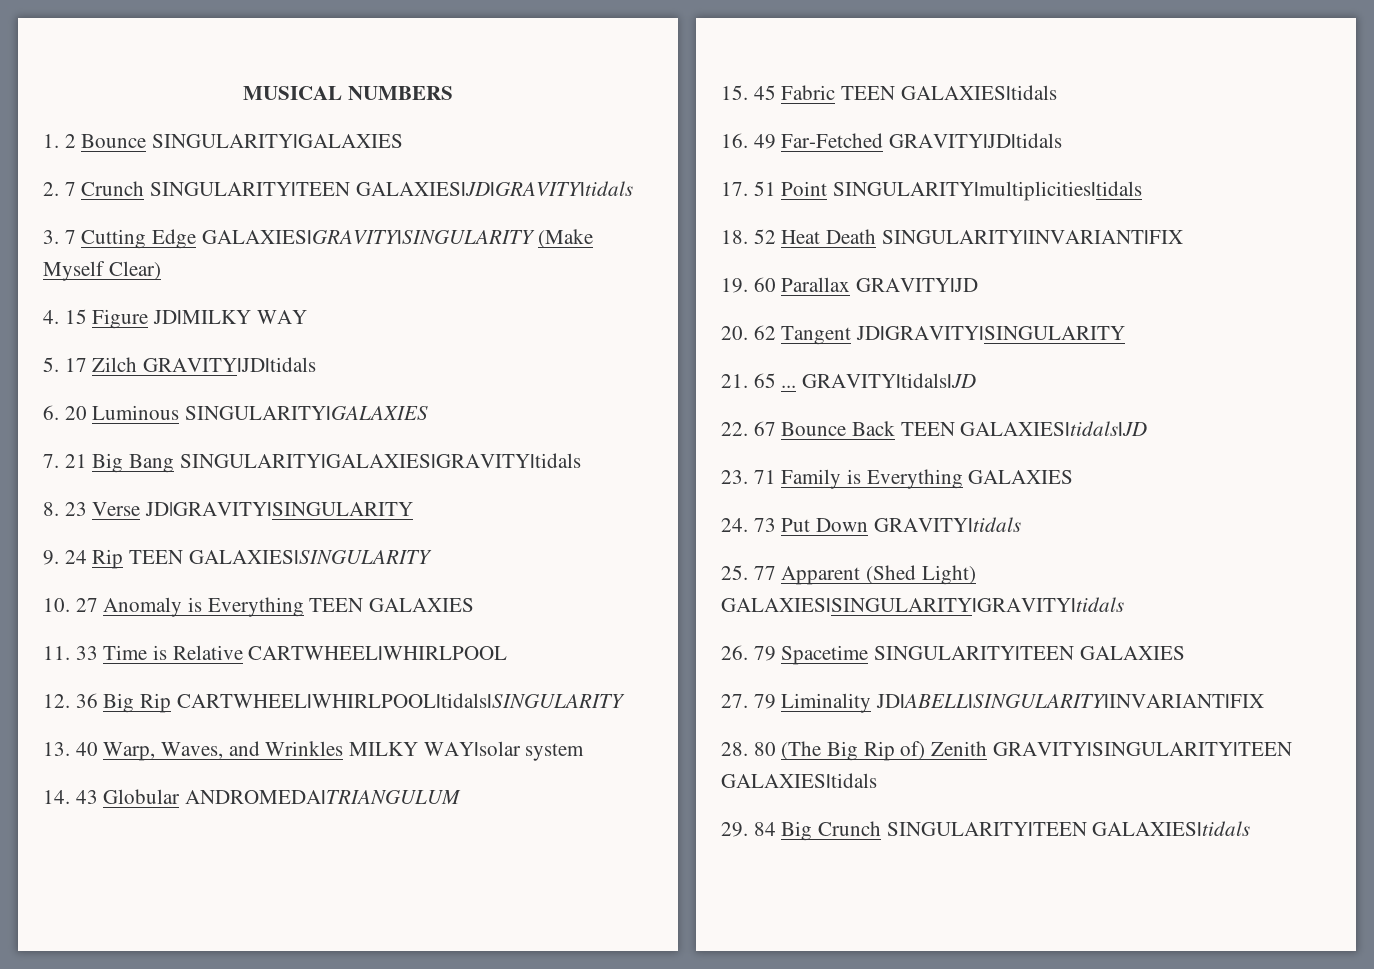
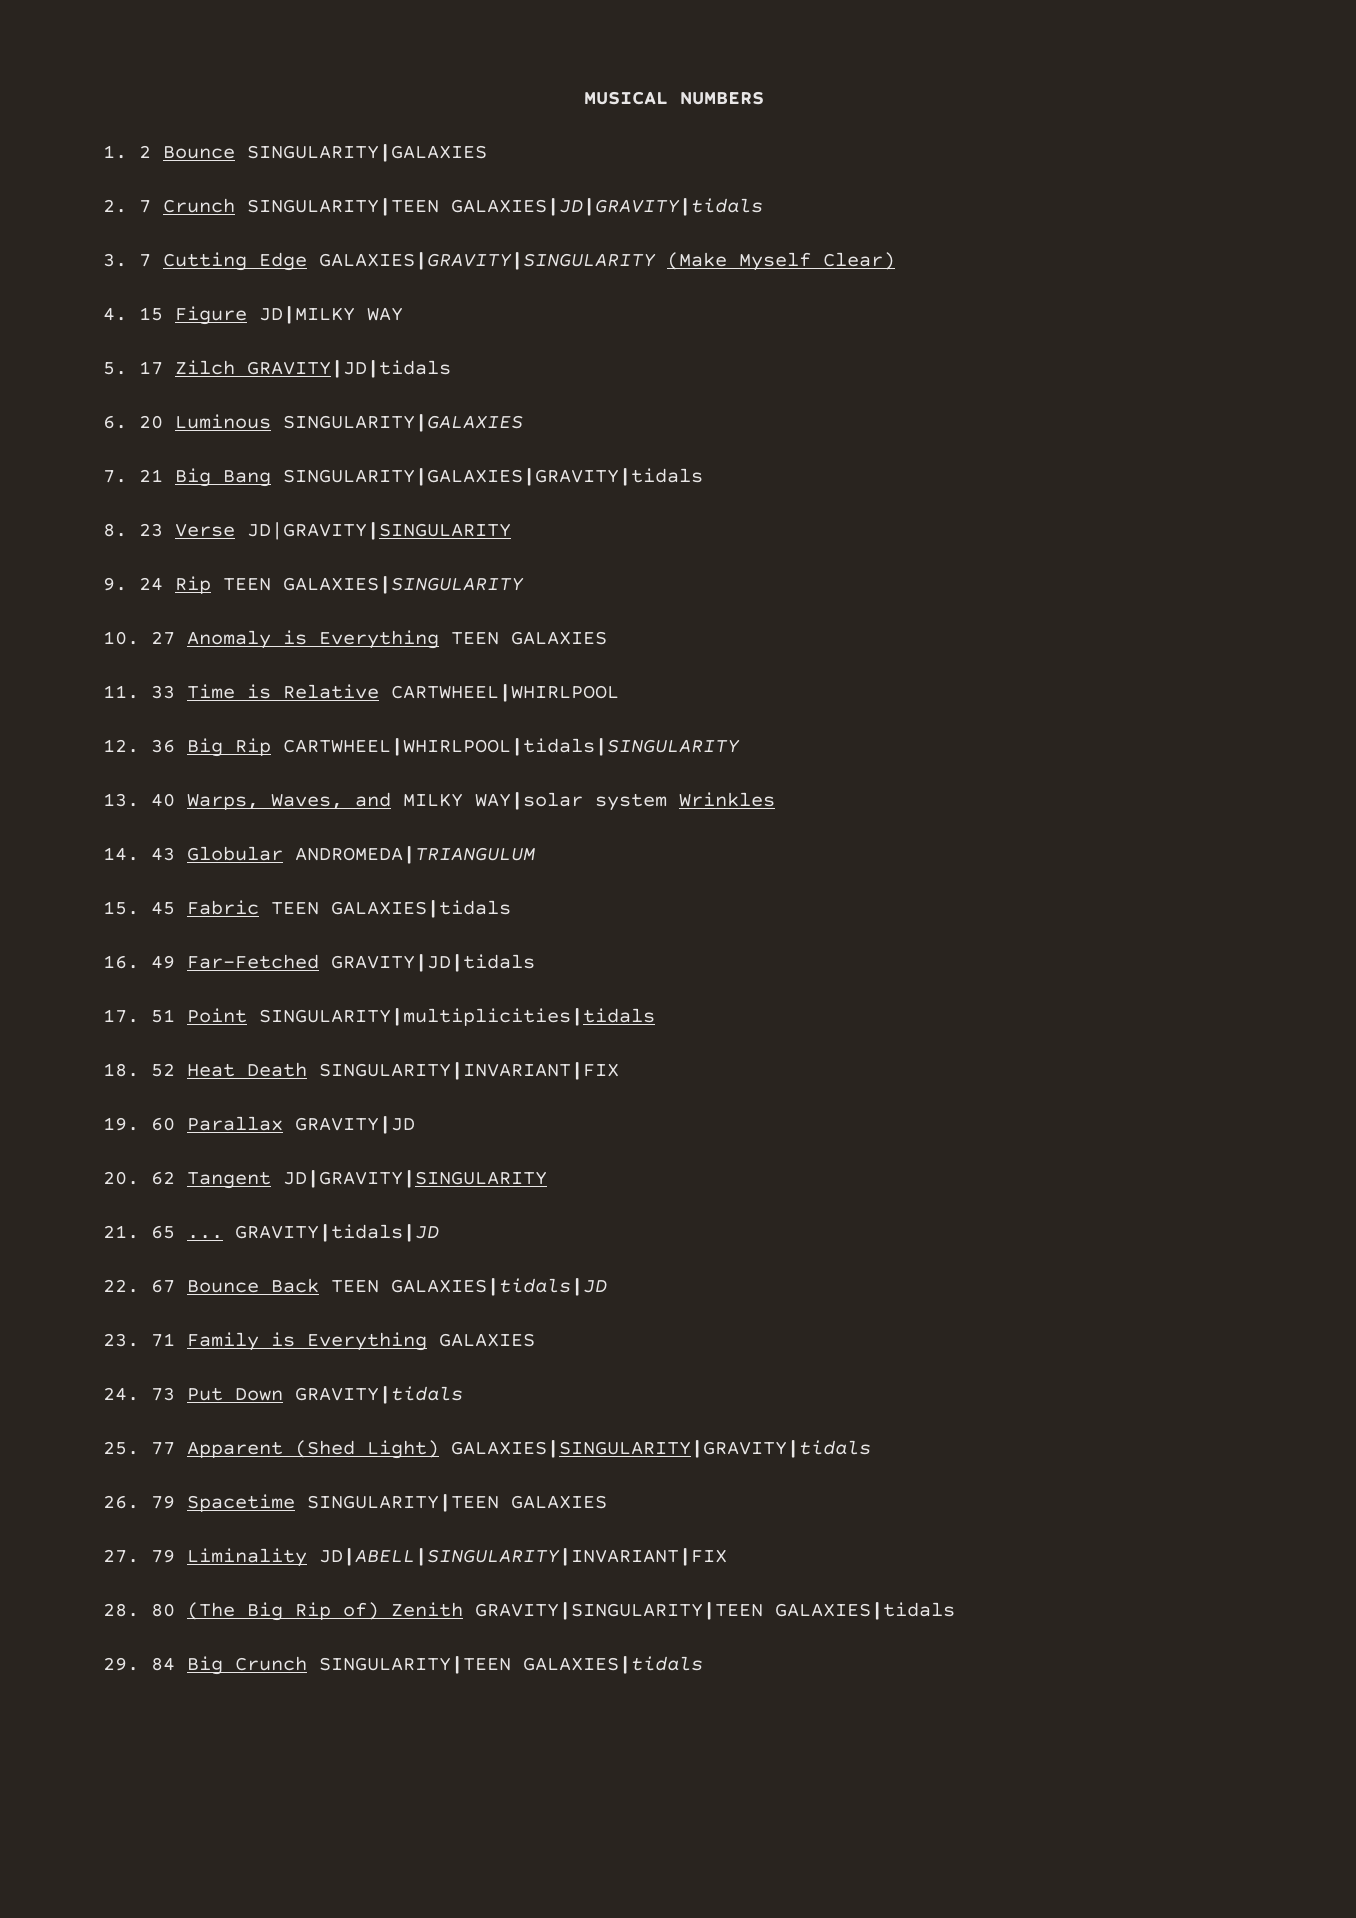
- 13. 40 Warp, Waves, and Wrinkles MILKY WAY|solar system
+ 13. 40 Warps, Waves, and MILKY WAY|solar system Wrinkles

